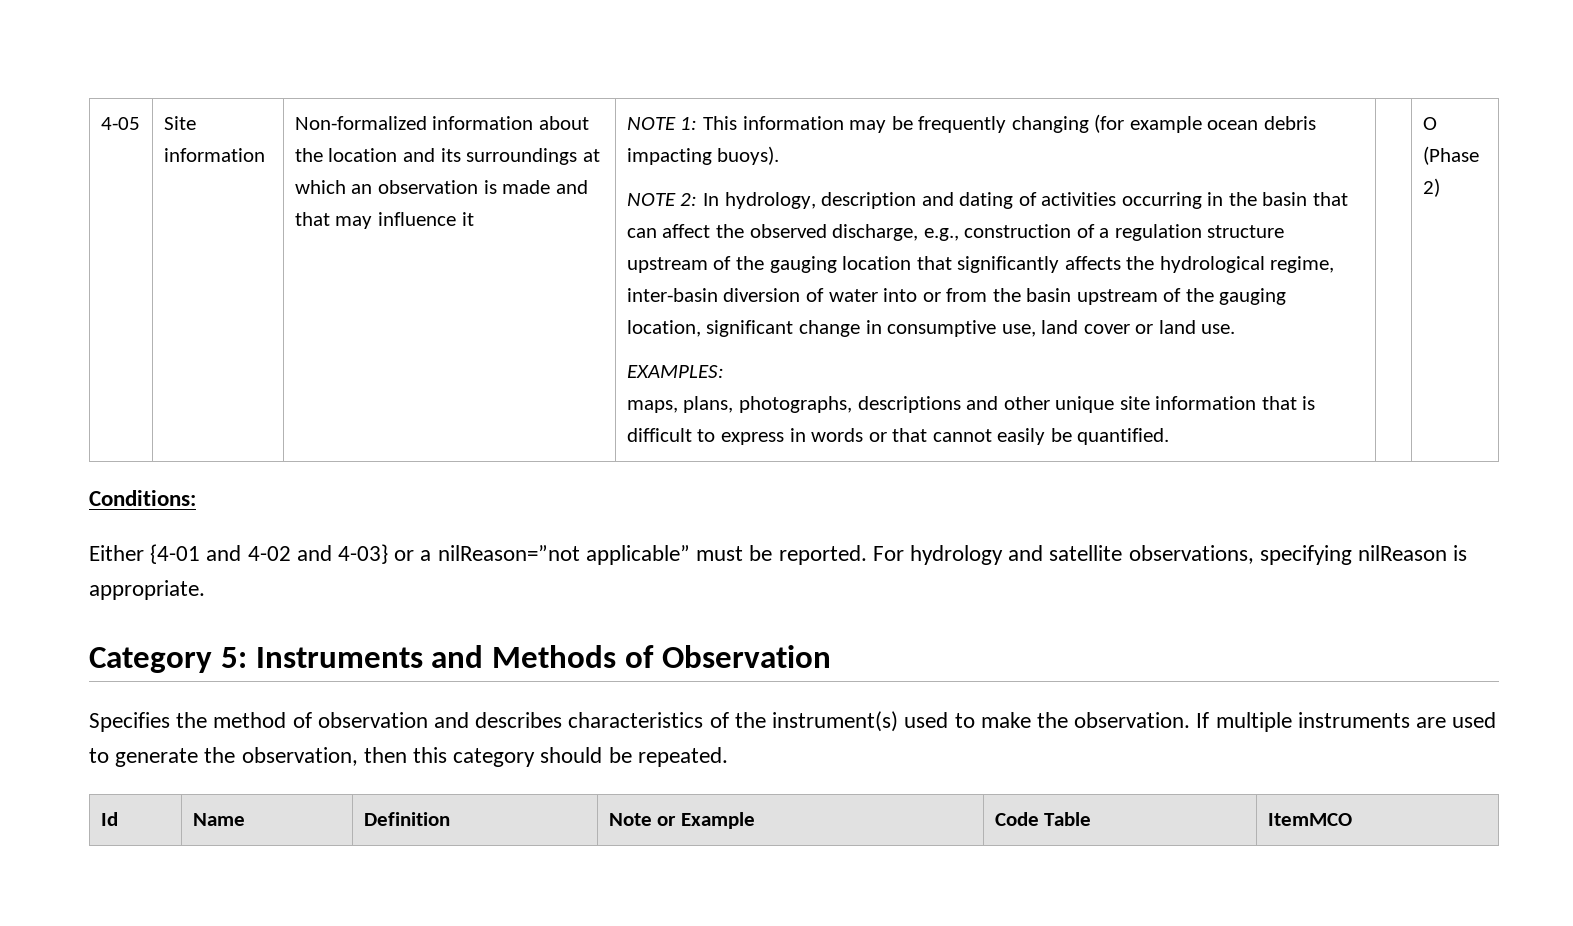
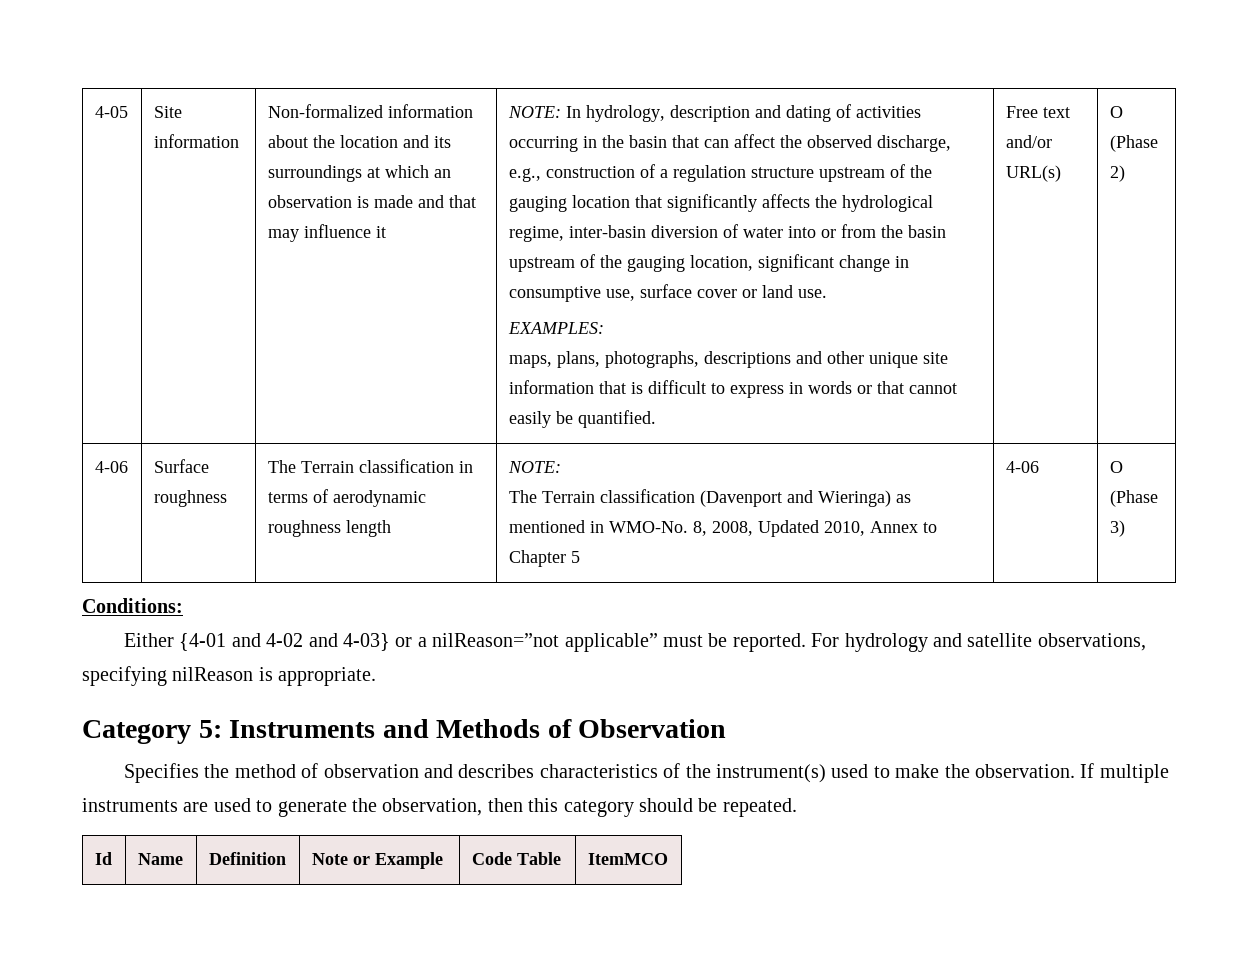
- NOTE 1: This information may be frequently changing (for example ocean debris impacting buoys).
- NOTE 2: In hydrology, description and dating of activities occurring in the basin that can affect the observed discharge, e.g., construction of a regulation structure upstream of the gauging location that significantly affects the hydrological regime, inter-basin diversion of water into or from the basin upstream of the gauging location, significant change in consumptive use, land cover or land use.
+ NOTE: In hydrology, description and dating of activities occurring in the basin that can affect the observed discharge, e.g., construction of a regulation structure upstream of the gauging location that significantly affects the hydrological regime, inter-basin diversion of water into or from the basin upstream of the gauging location, significant change in consumptive use, surface cover or land use.
+ Free text and/or URL(s)
+ 4-06 | Surface roughness | The Terrain classification in terms of aerodynamic roughness length | NOTE:
+ The Terrain classification (Davenport and Wieringa) as mentioned in WMO-No. 8, 2008, Updated 2010, Annex to Chapter 5 | 4-06 | O (Phase 3)

